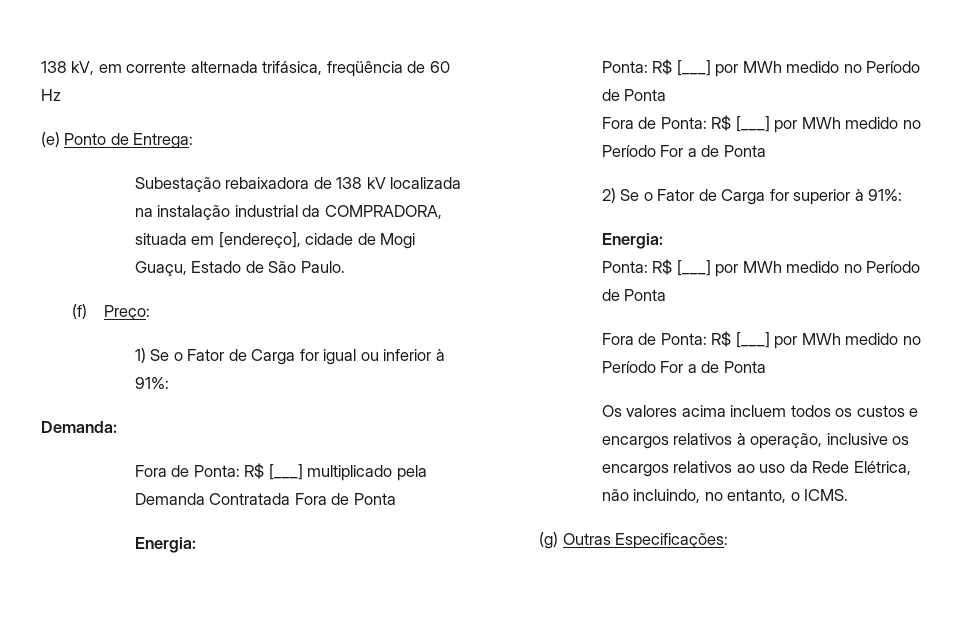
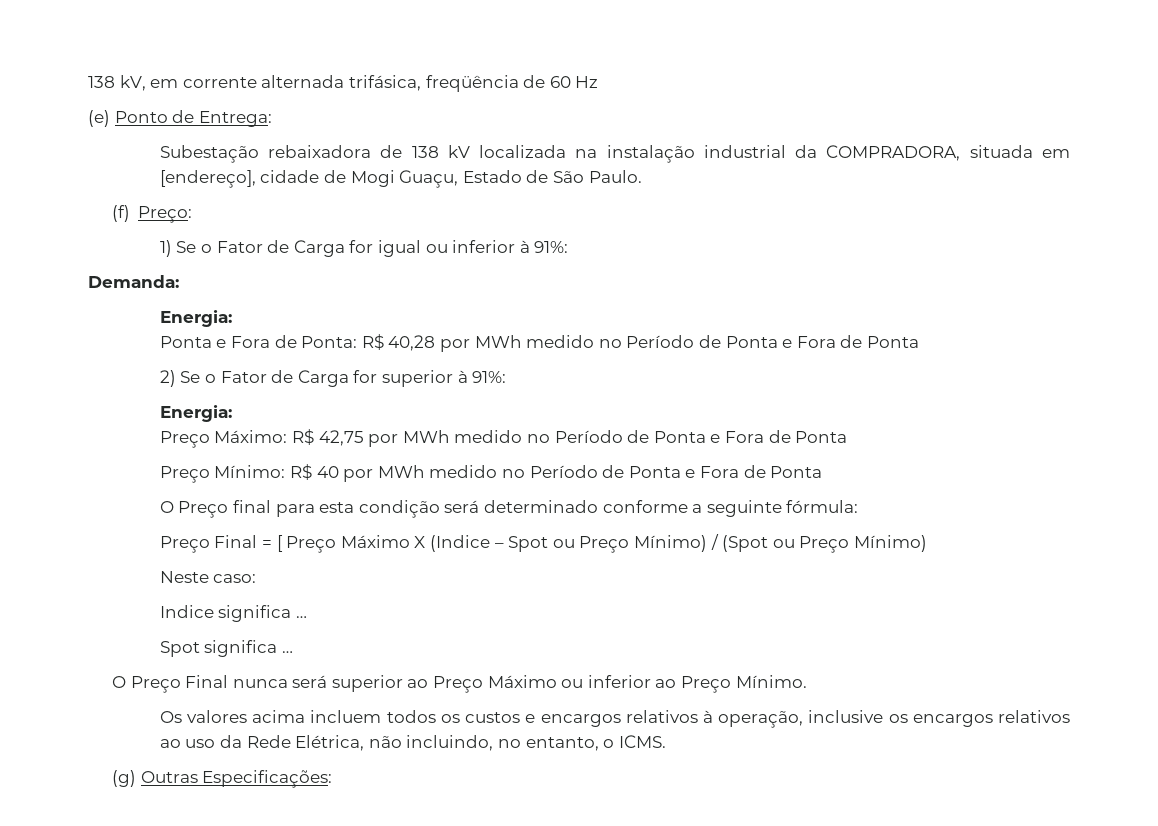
  Demanda:
- Fora de Ponta: R$ [___] multiplicado pela Demanda Contratada Fora de Ponta
  Energia:
- Ponta: R$ [___] por MWh medido no Período de Ponta
- Fora de Ponta: R$ [___] por MWh medido no Período For a de Ponta
+ Ponta e Fora de Ponta: R$ 40,28 por MWh medido no Período de Ponta e Fora de Ponta
  2) Se o Fator de Carga for superior à 91%:
  Energia:
- Ponta: R$ [___] por MWh medido no Período de Ponta
- Fora de Ponta: R$ [___] por MWh medido no Período For a de Ponta
+ Preço Máximo: R$ 42,75 por MWh medido no Período de Ponta e Fora de Ponta
+ Preço Mínimo: R$ 40 por MWh medido no Período de Ponta e Fora de Ponta
+ O Preço final para esta condição será determinado conforme a seguinte fórmula:
+ Preço Final = [ Preço Máximo X (Indice – Spot ou Preço Mínimo) / (Spot ou Preço Mínimo)
+ Neste caso:
+ Indice significa …
+ Spot significa …
+ O Preço Final nunca será superior ao Preço Máximo ou inferior ao Preço Mínimo.

